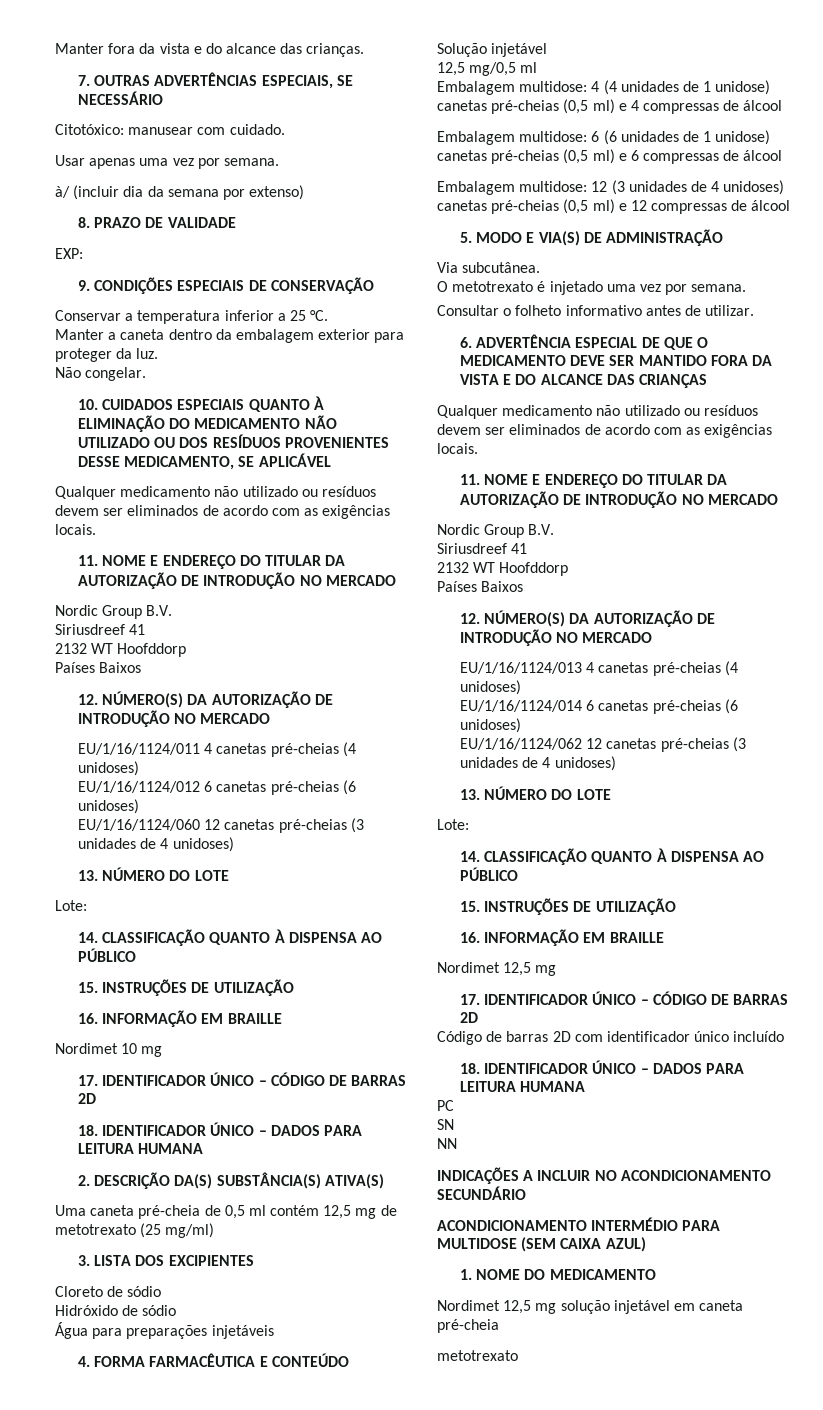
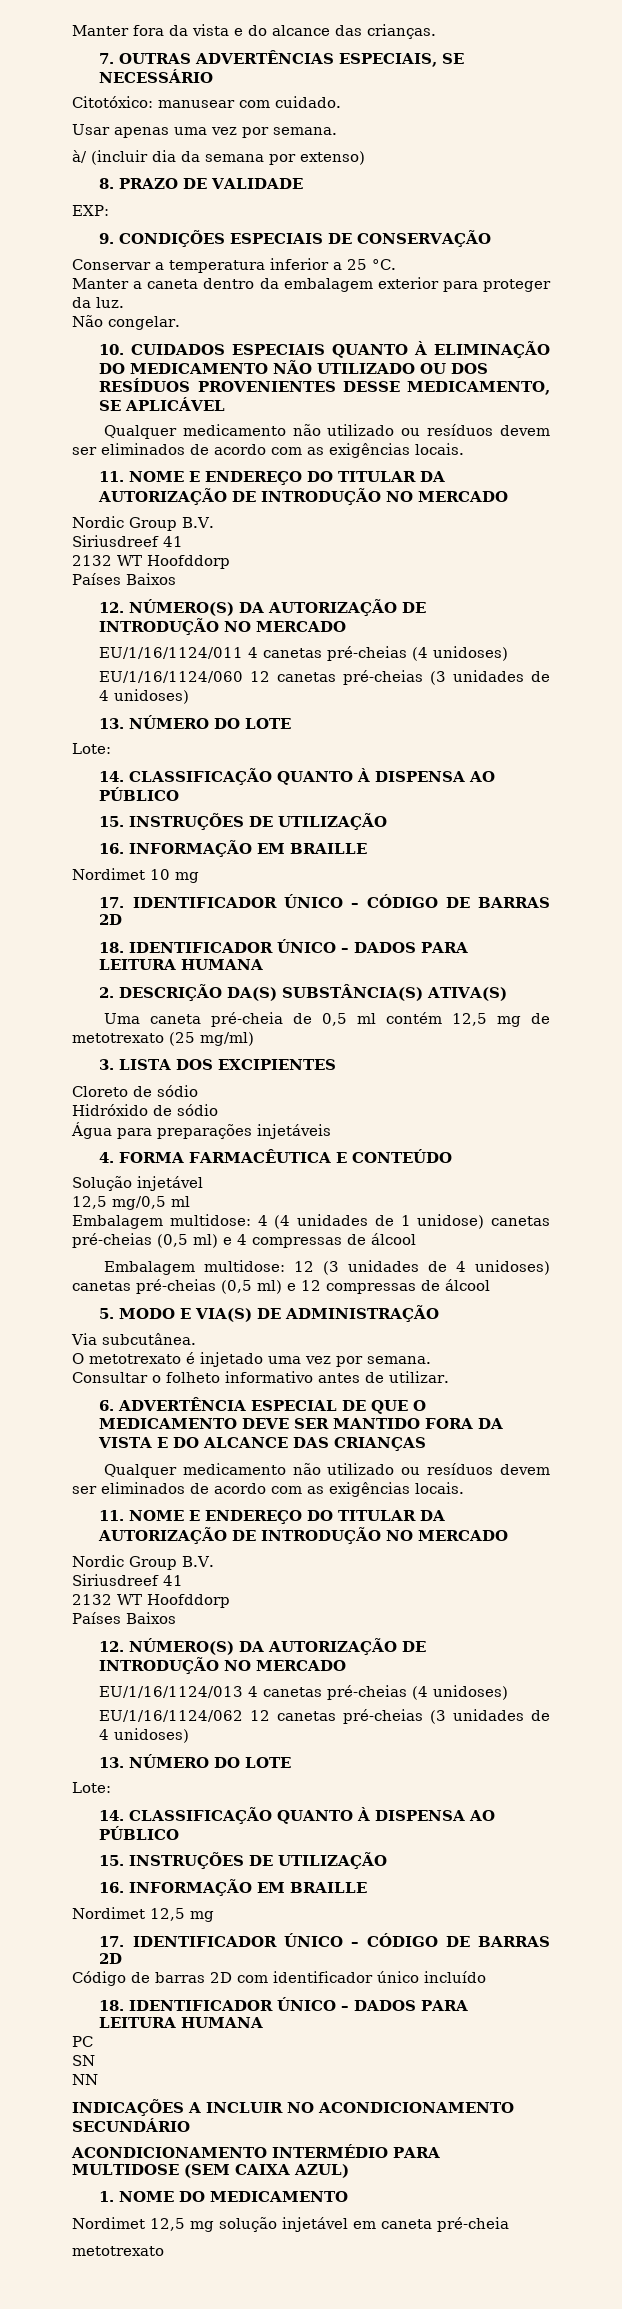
- EU/1/16/1124/012 6 canetas pré-cheias (6 unidoses)
- Embalagem multidose: 6 (6 unidades de 1 unidose) canetas pré-cheias (0,5 ml) e 6 compressas de álcool
- EU/1/16/1124/014 6 canetas pré-cheias (6 unidoses)

